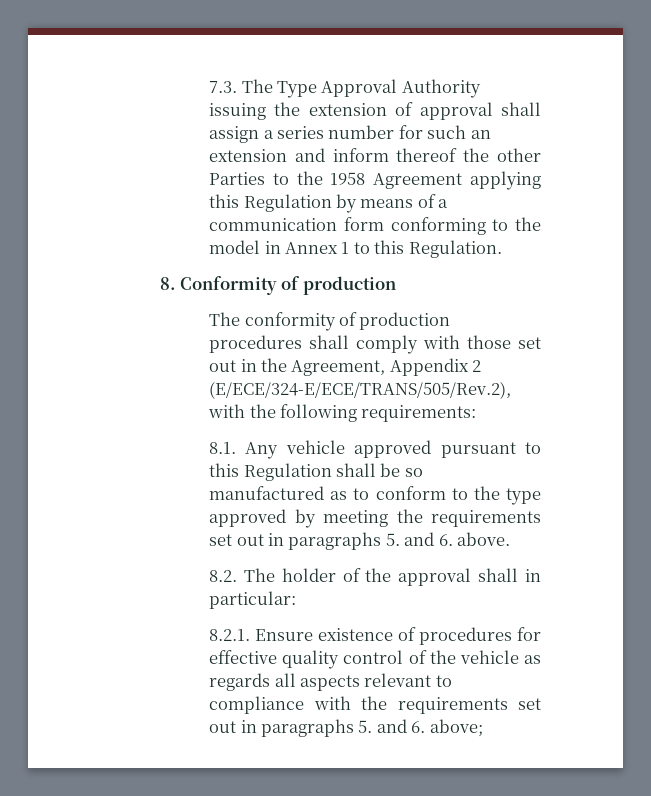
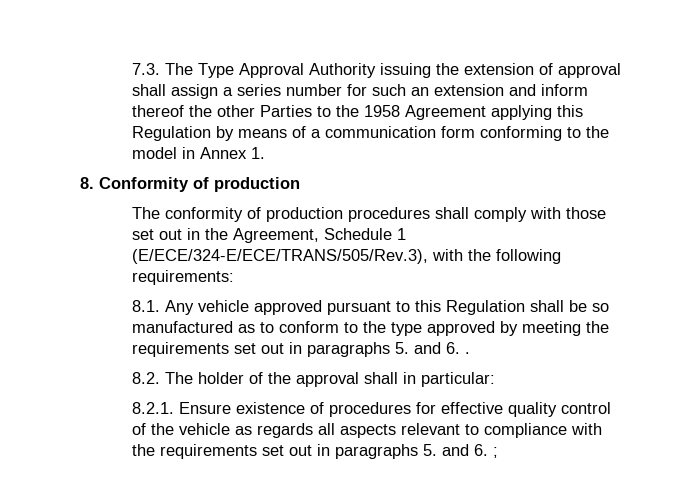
- 7.3. The Type Approval Authority issuing the extension of approval shall assign a series number for such an extension and inform thereof the other Parties to the 1958 Agreement applying this Regulation by means of a communication form conforming to the model in Annex 1 to this Regulation.
+ 7.3. The Type Approval Authority issuing the extension of approval shall assign a series number for such an extension and inform thereof the other Parties to the 1958 Agreement applying this Regulation by means of a communication form conforming to the model in Annex 1.
- The conformity of production procedures shall comply with those set out in the Agreement, Appendix 2 (E/ECE/324-E/ECE/TRANS/505/Rev.2), with the following requirements:
+ The conformity of production procedures shall comply with those set out in the Agreement, Schedule 1 (E/ECE/324-E/ECE/TRANS/505/Rev.3), with the following requirements:
- 8.1. Any vehicle approved pursuant to this Regulation shall be so manufactured as to conform to the type approved by meeting the requirements set out in paragraphs 5. and 6. above.
+ 8.1. Any vehicle approved pursuant to this Regulation shall be so manufactured as to conform to the type approved by meeting the requirements set out in paragraphs 5. and 6. .
- 8.2.1. Ensure existence of procedures for effective quality control of the vehicle as regards all aspects relevant to compliance with the requirements set out in paragraphs 5. and 6. above;
+ 8.2.1. Ensure existence of procedures for effective quality control of the vehicle as regards all aspects relevant to compliance with the requirements set out in paragraphs 5. and 6. ;

